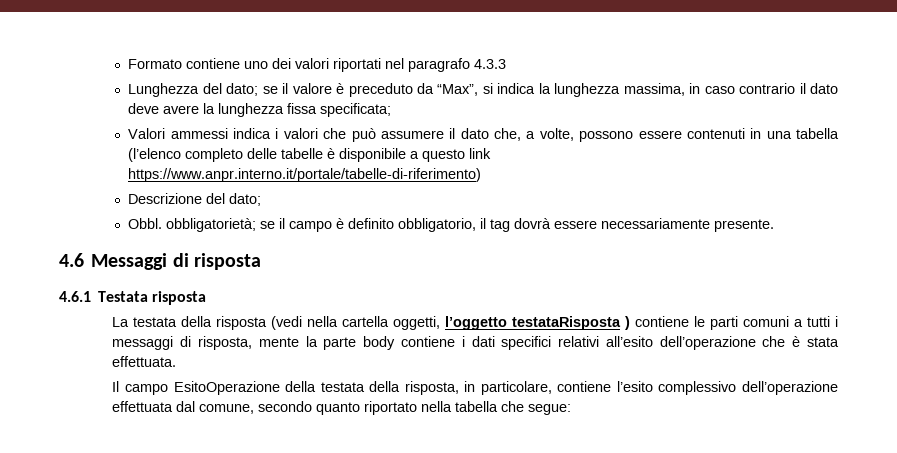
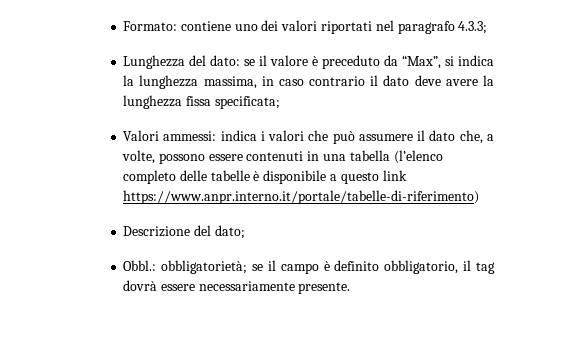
- Formato contiene uno dei valori riportati nel paragrafo 4.3.3
+ Formato: contiene uno dei valori riportati nel paragrafo 4.3.3;
- Lunghezza del dato; se il valore è preceduto da “Max”, si indica la lunghezza massima, in caso contrario il dato deve avere la lunghezza fissa specificata;
+ Lunghezza del dato: se il valore è preceduto da “Max”, si indica la lunghezza massima, in caso contrario il dato deve avere la lunghezza fissa specificata;
- Valori ammessi indica i valori che può assumere il dato che, a volte, possono essere contenuti in una tabella (l’elenco completo delle tabelle è disponibile a questo link https://www.anpr.interno.it/portale/tabelle-di-riferimento)
+ Valori ammessi: indica i valori che può assumere il dato che, a volte, possono essere contenuti in una tabella (l’elenco completo delle tabelle è disponibile a questo link https://www.anpr.interno.it/portale/tabelle-di-riferimento)
- Obbl. obbligatorietà; se il campo è definito obbligatorio, il tag dovrà essere necessariamente presente.
+ Obbl.: obbligatorietà; se il campo è definito obbligatorio, il tag dovrà essere necessariamente presente.
- 4.6 Messaggi di risposta
- 4.6.1 Testata risposta
- La testata della risposta (vedi nella cartella oggetti, l’oggetto testataRisposta ) contiene le parti comuni a tutti i messaggi di risposta, mente la parte body contiene i dati specifici relativi all’esito dell’operazione che è stata effettuata.
- Il campo EsitoOperazione della testata della risposta, in particolare, contiene l’esito complessivo dell’operazione effettuata dal comune, secondo quanto riportato nella tabella che segue:

